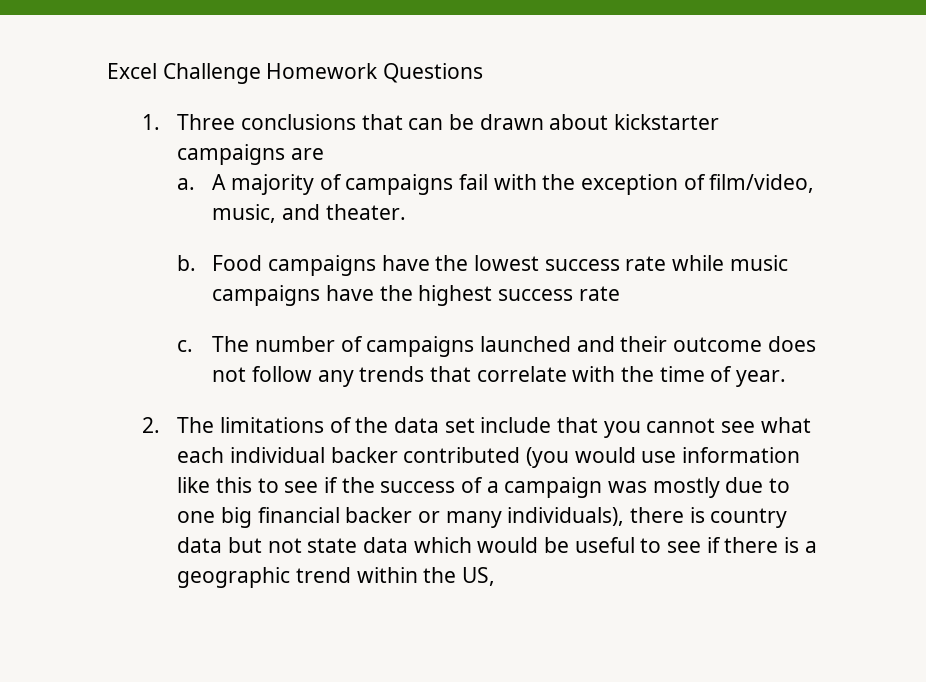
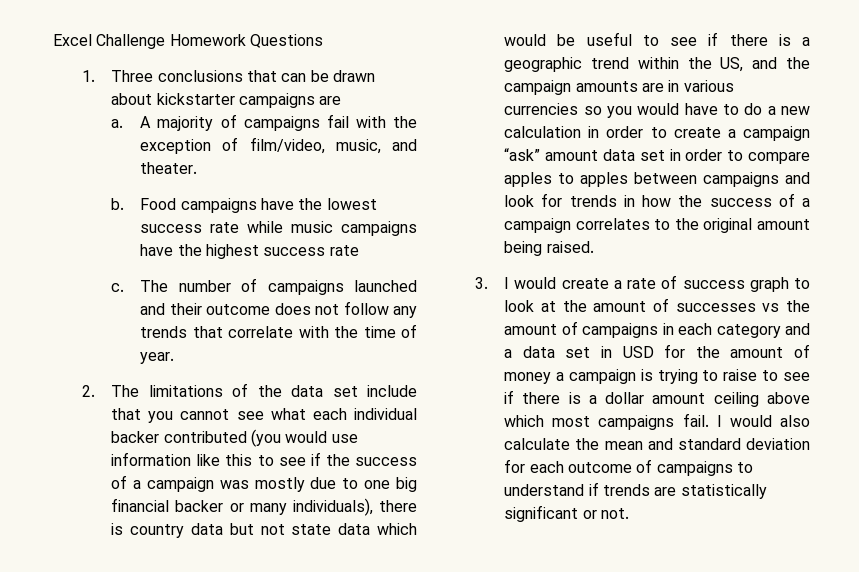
- 2. The limitations of the data set include that you cannot see what each individual backer contributed (you would use information like this to see if the success of a campaign was mostly due to one big financial backer or many individuals), there is country data but not state data which would be useful to see if there is a geographic trend within the US,
+ 2. The limitations of the data set include that you cannot see what each individual backer contributed (you would use information like this to see if the success of a campaign was mostly due to one big financial backer or many individuals), there is country data but not state data which would be useful to see if there is a geographic trend within the US, and the campaign amounts are in various currencies so you would have to do a new calculation in order to create a campaign “ask” amount data set in order to compare apples to apples between campaigns and look for trends in how the success of a campaign correlates to the original amount being raised.
+ 3. I would create a rate of success graph to look at the amount of successes vs the amount of campaigns in each category and a data set in USD for the amount of money a campaign is trying to raise to see if there is a dollar amount ceiling above which most campaigns fail. I would also calculate the mean and standard deviation for each outcome of campaigns to understand if trends are statistically significant or not.

